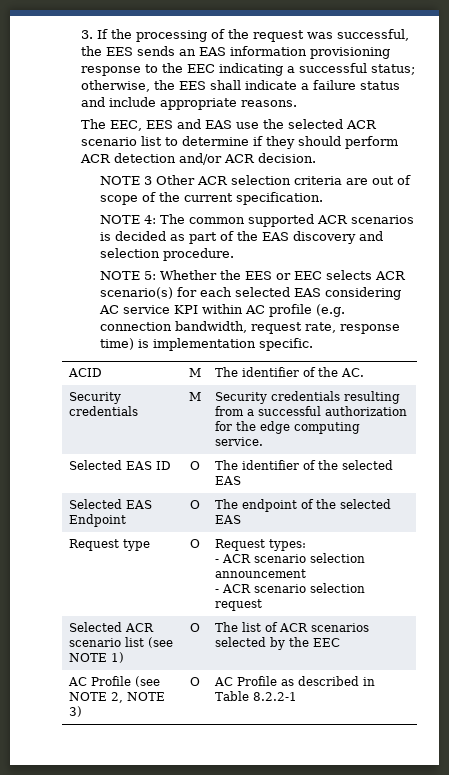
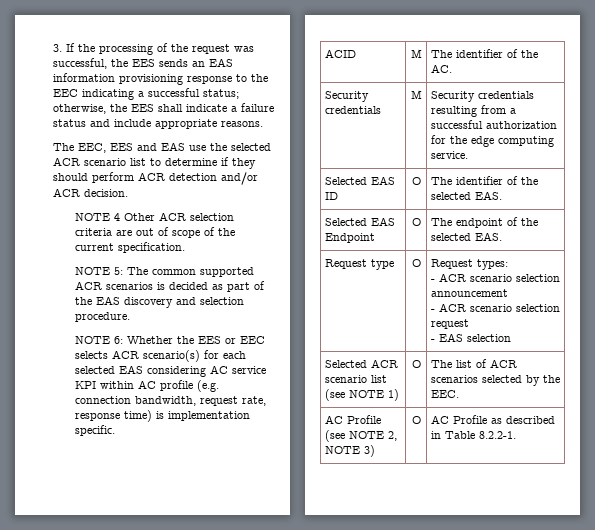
- NOTE 3 Other ACR selection criteria are out of scope of the current specification.
+ NOTE 4 Other ACR selection criteria are out of scope of the current specification.
- NOTE 4: The common supported ACR scenarios is decided as part of the EAS discovery and selection procedure.
+ NOTE 5: The common supported ACR scenarios is decided as part of the EAS discovery and selection procedure.
- NOTE 5: Whether the EES or EEC selects ACR scenario(s) for each selected EAS considering AC service KPI within AC profile (e.g. connection bandwidth, request rate, response time) is implementation specific.
+ NOTE 6: Whether the EES or EEC selects ACR scenario(s) for each selected EAS considering AC service KPI within AC profile (e.g. connection bandwidth, request rate, response time) is implementation specific.
- Selected EAS ID | O | The identifier of the selected EAS
+ Selected EAS ID | O | The identifier of the selected EAS.
- Selected EAS Endpoint | O | The endpoint of the selected EAS
+ Selected EAS Endpoint | O | The endpoint of the selected EAS.
  Request type | O | Request types:
  - ACR scenario selection announcement
  - ACR scenario selection request
+ - EAS selection
- Selected ACR scenario list (see NOTE 1) | O | The list of ACR scenarios selected by the EEC
+ Selected ACR scenario list (see NOTE 1) | O | The list of ACR scenarios selected by the EEC.
- AC Profile (see NOTE 2, NOTE 3) | O | AC Profile as described in Table 8.2.2-1
+ AC Profile (see NOTE 2, NOTE 3) | O | AC Profile as described in Table 8.2.2-1.

